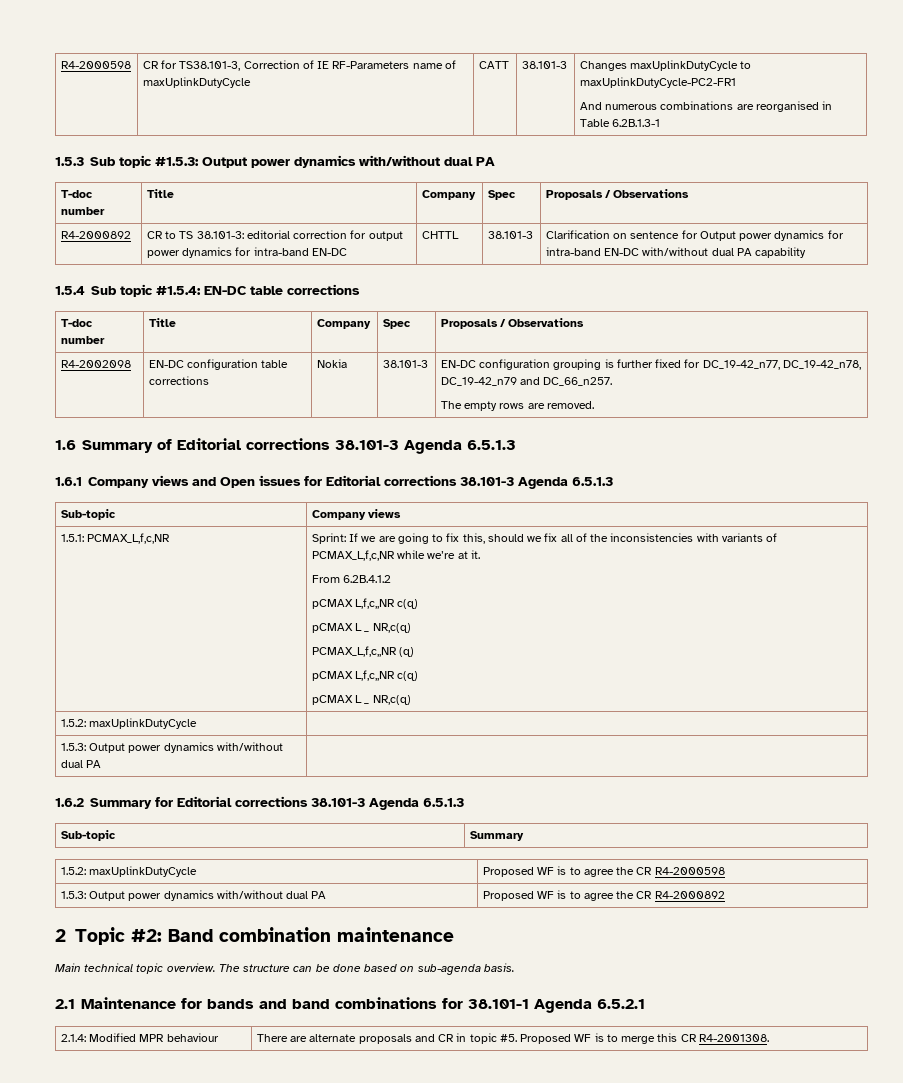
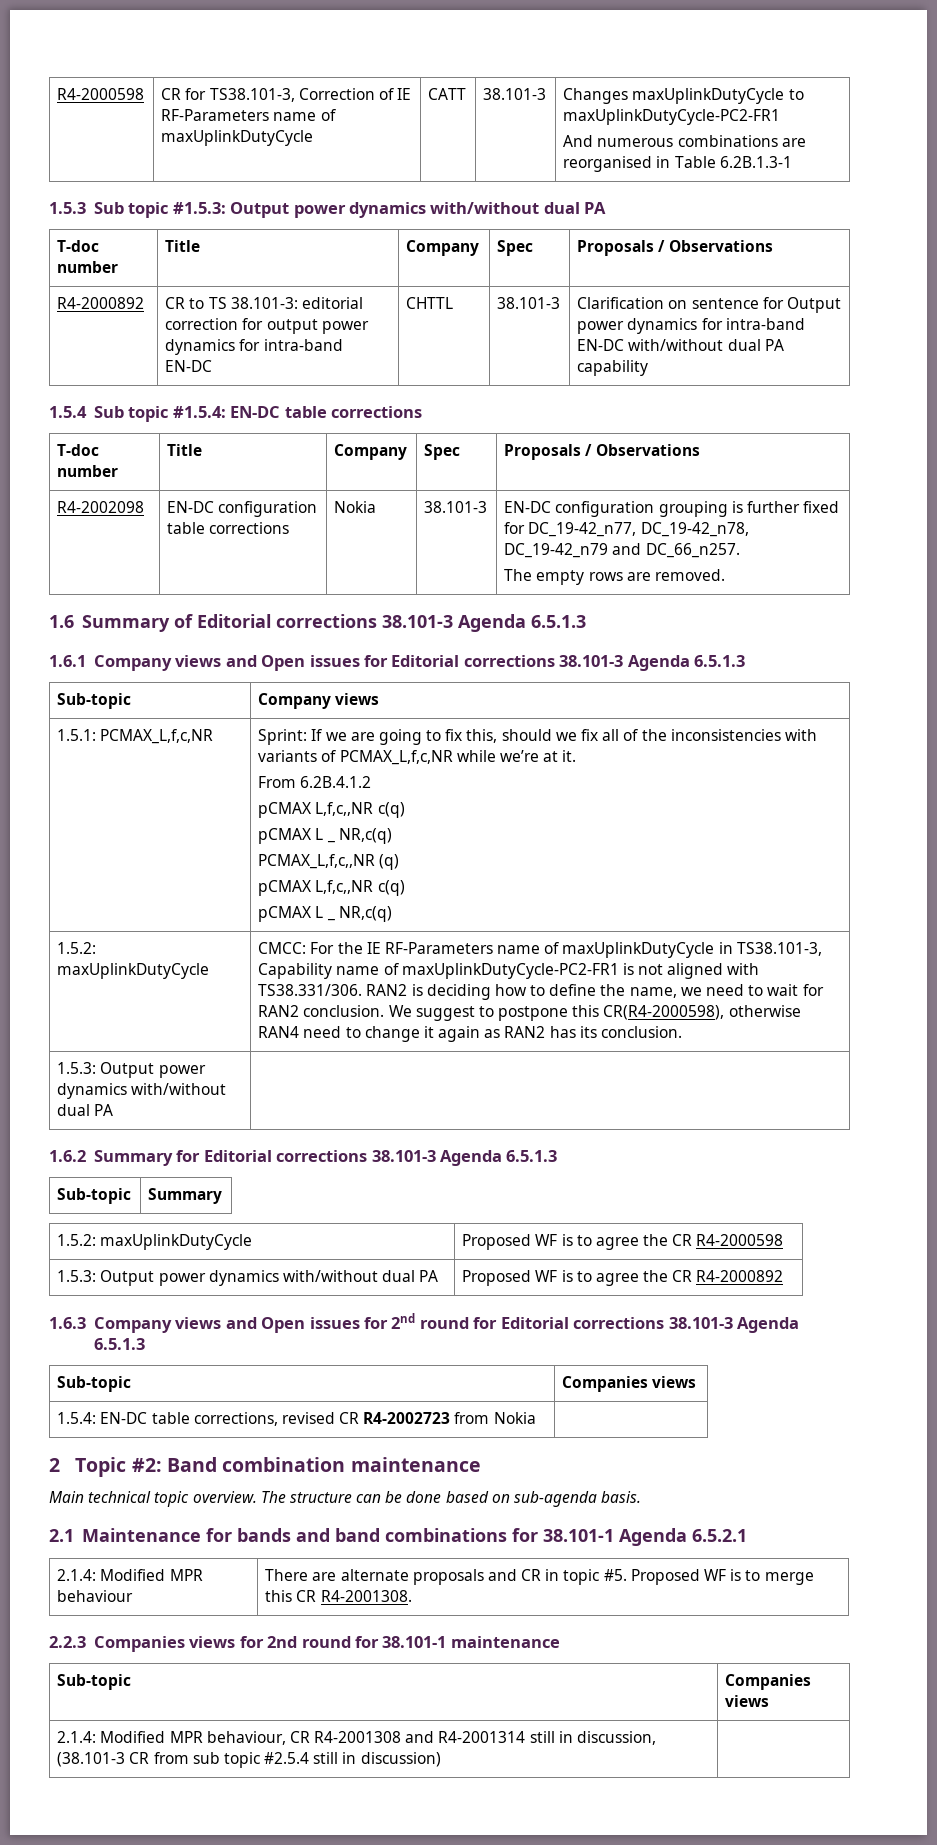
+ CMCC: For the IE RF-Parameters name of maxUplinkDutyCycle in TS38.101-3, Capability name of maxUplinkDutyCycle-PC2-FR1 is not aligned with TS38.331/306. RAN2 is deciding how to define the name, we need to wait for RAN2 conclusion. We suggest to postpone this CR(R4-2000598), otherwise RAN4 need to change it again as RAN2 has its conclusion.
+ 1.6.3 Company views and Open issues for 2nd round for Editorial corrections 38.101-3 Agenda 6.5.1.3
+ Sub-topic | Companies views
+ 1.5.4: EN-DC table corrections, revised CR R4-2002723 from Nokia |
+ 2.2.3 Companies views for 2nd round for 38.101-1 maintenance
+ Sub-topic | Companies views
+ 2.1.4: Modified MPR behaviour, CR R4-2001308 and R4-2001314 still in discussion, (38.101-3 CR from sub topic #2.5.4 still in discussion) |

